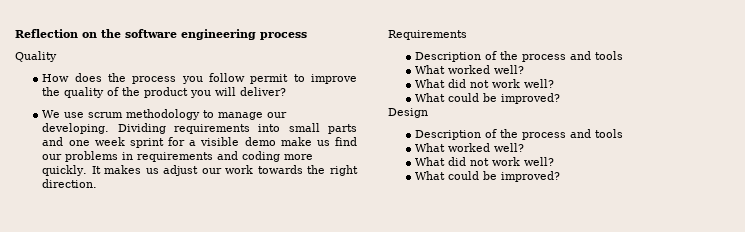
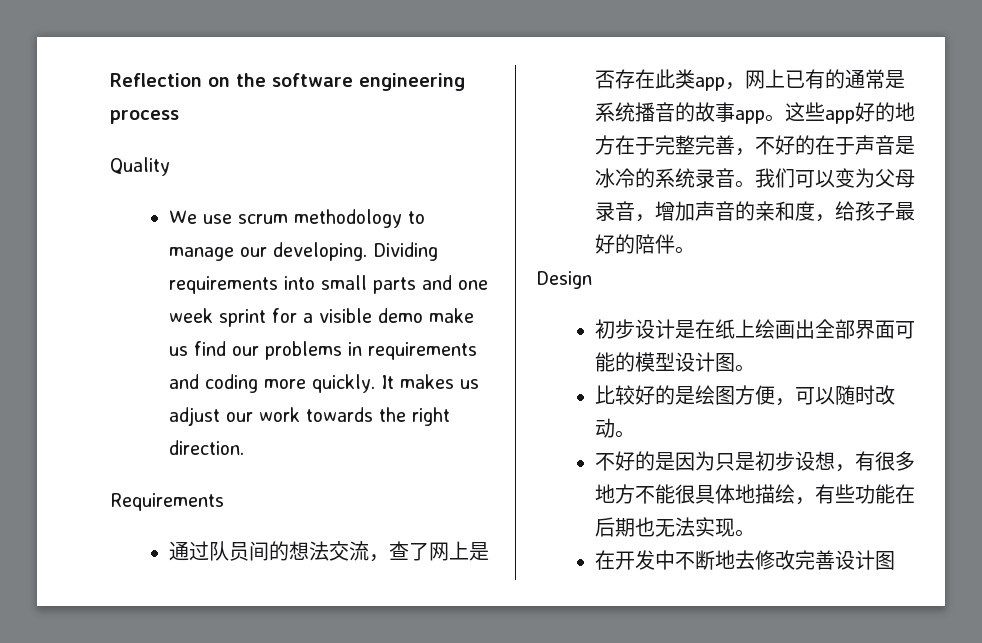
- How does the process you follow permit to improve the quality of the product you will deliver?
  Requirements
- Description of the process and tools
- What worked well?
- What did not work well?
- What could be improved?
+ 通过队员间的想法交流，查了网上是否存在此类app，网上已有的通常是系统播音的故事app。这些app好的地方在于完整完善，不好的在于声音是冰冷的系统录音。我们可以变为父母录音，增加声音的亲和度，给孩子最好的陪伴。
  Design
- Description of the process and tools
- What worked well?
- What did not work well?
- What could be improved?
+ 初步设计是在纸上绘画出全部界面可能的模型设计图。
+ 比较好的是绘图方便，可以随时改动。
+ 不好的是因为只是初步设想，有很多地方不能很具体地描绘，有些功能在后期也无法实现。
+ 在开发中不断地去修改完善设计图

